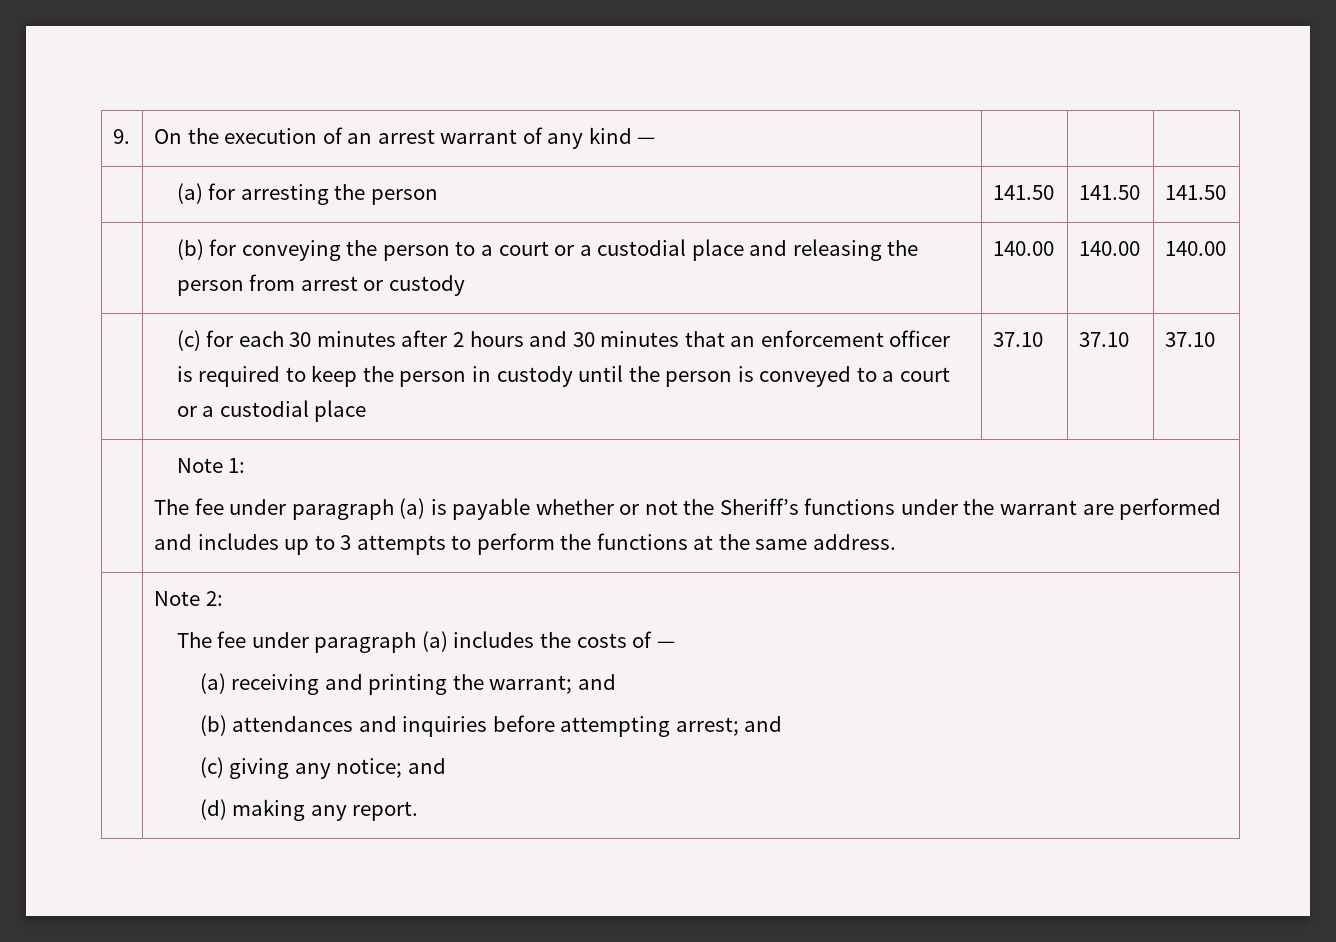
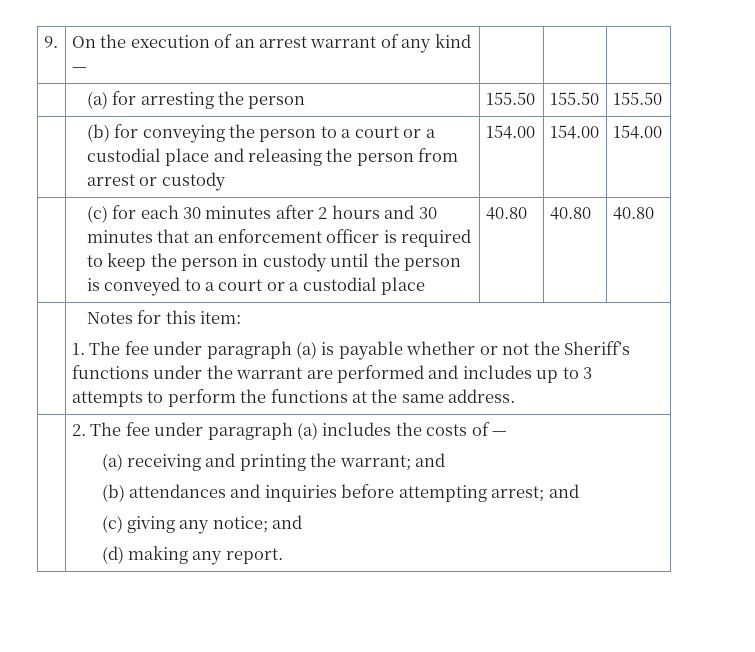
- | (a) for arresting the person | 141.50 | 141.50 | 141.50
+ | (a) for arresting the person | 155.50 | 155.50 | 155.50
- | (b) for conveying the person to a court or a custodial place and releasing the person from arrest or custody | 140.00 | 140.00 | 140.00
+ | (b) for conveying the person to a court or a custodial place and releasing the person from arrest or custody | 154.00 | 154.00 | 154.00
- | (c) for each 30 minutes after 2 hours and 30 minutes that an enforcement officer is required to keep the person in custody until the person is conveyed to a court or a custodial place | 37.10 | 37.10 | 37.10
- | Note 1:
- The fee under paragraph (a) is payable whether or not the Sheriff’s functions under the warrant are performed and includes up to 3 attempts to perform the functions at the same address.
+ | (c) for each 30 minutes after 2 hours and 30 minutes that an enforcement officer is required to keep the person in custody until the person is conveyed to a court or a custodial place | 40.80 | 40.80 | 40.80
+ | Notes for this item:
+ 1. The fee under paragraph (a) is payable whether or not the Sheriff’s functions under the warrant are performed and includes up to 3 attempts to perform the functions at the same address.
- | Note 2:
- The fee under paragraph (a) includes the costs of —
+ | 2. The fee under paragraph (a) includes the costs of —

